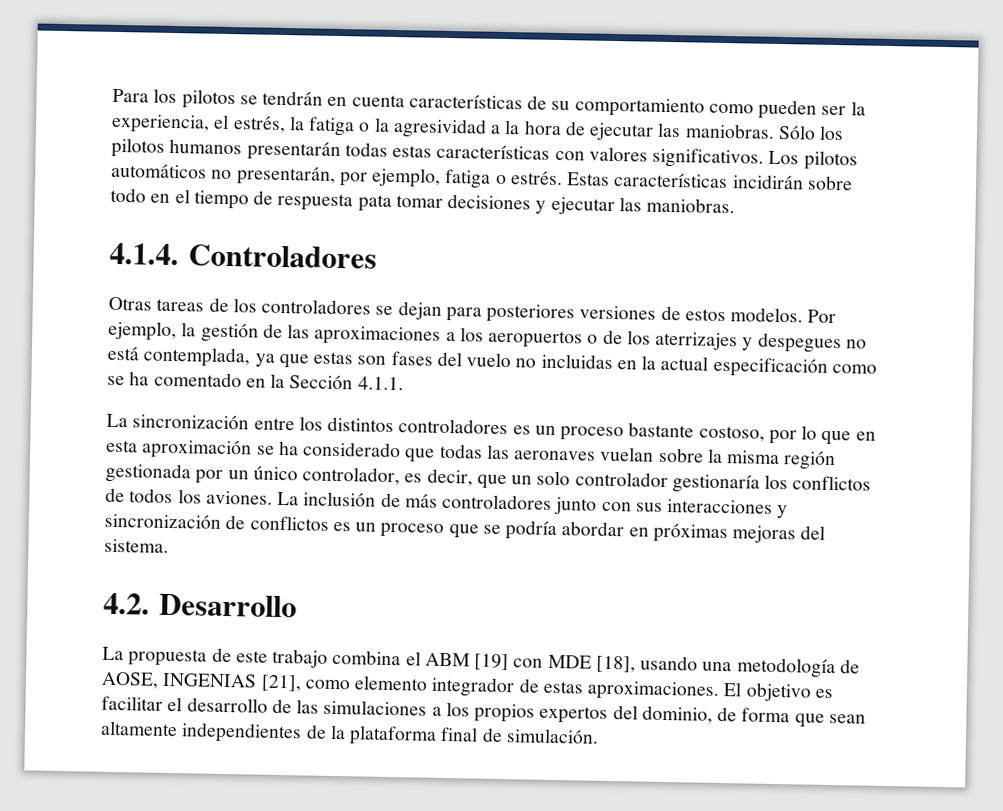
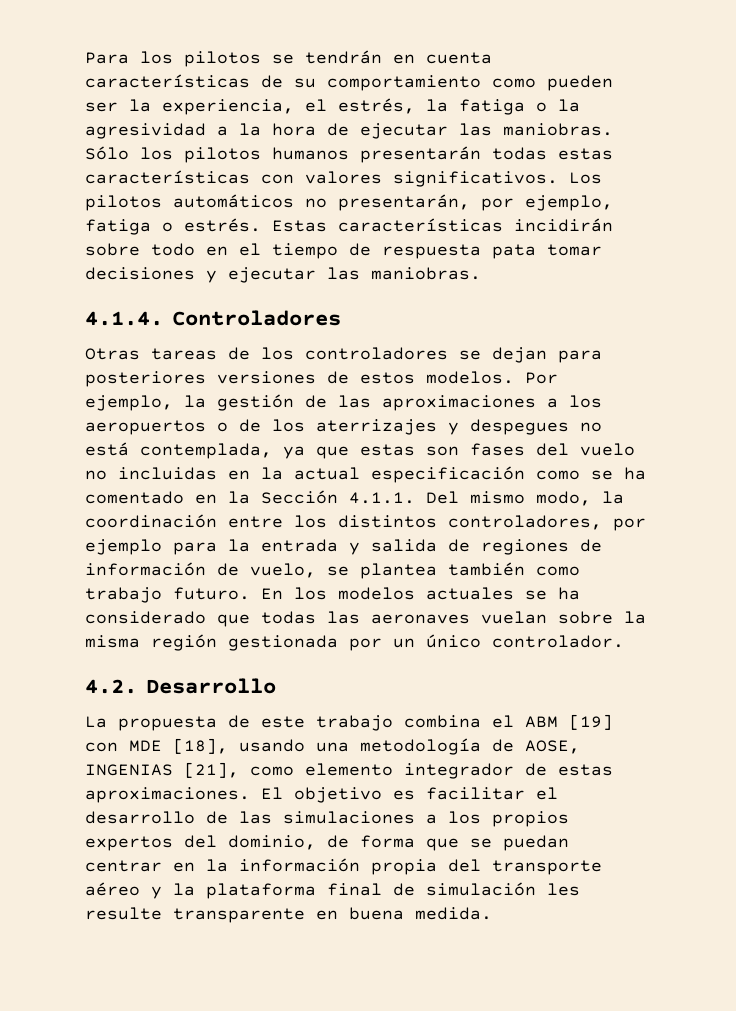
- Por ejemplo, la gestión de las aproximaciones a los aeropuertos o de los aterrizajes y despegues no está contemplada, ya que estas son fases del vuelo no incluidas en la actual especificación como se ha comentado en la Sección 4.1.1.
- La sincronización entre los distintos controladores es un proceso bastante costoso, por lo que en esta aproximación se ha considerado que todas las aeronaves vuelan sobre la misma región gestionada por un único controlador, es decir, que un solo controlador gestionaría los conflictos de todos los aviones. La inclusión de más controladores junto con sus interacciones y sincronización de conflictos es un proceso que se podría abordar en próximas mejoras del sistema.
+ Por ejemplo, la gestión de las aproximaciones a los aeropuertos o de los aterrizajes y despegues no está contemplada, ya que estas son fases del vuelo no incluidas en la actual especificación como se ha comentado en la Sección 4.1.1. Del mismo modo, la coordinación entre los distintos controladores, por ejemplo para la entrada y salida de regiones de información de vuelo, se plantea también como trabajo futuro. En los modelos actuales se ha considerado que todas las aeronaves vuelan sobre la misma región gestionada por un único controlador.
- El objetivo es facilitar el desarrollo de las simulaciones a los propios expertos del dominio, de forma que sean altamente independientes de la plataforma final de simulación.
+ El objetivo es facilitar el desarrollo de las simulaciones a los propios expertos del dominio, de forma que se puedan centrar en la información propia del transporte aéreo y la plataforma final de simulación les resulte transparente en buena medida.

